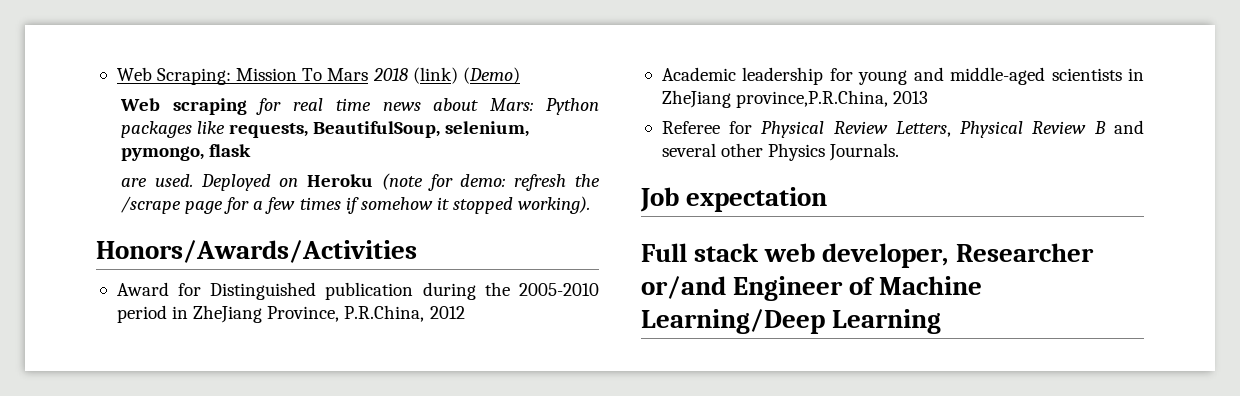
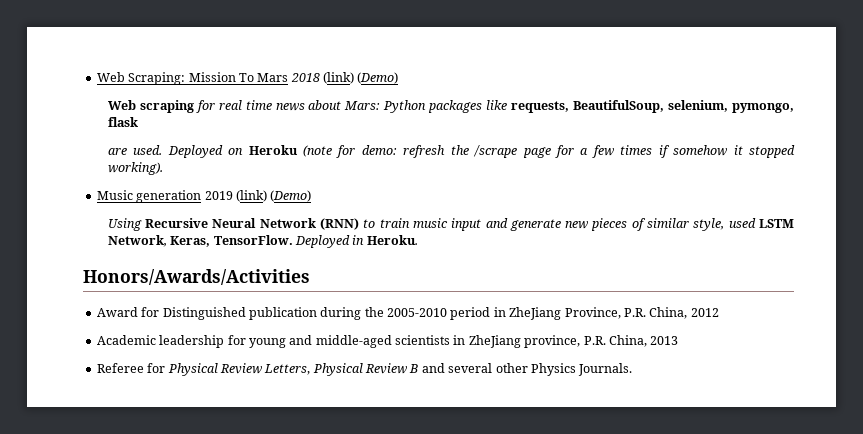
+ Music generation 2019 (link) (Demo)
+ Using Recursive Neural Network (RNN) to train music input and generate new pieces of similar style, used LSTM Network, Keras, TensorFlow. Deployed in Heroku.
- Award for Distinguished publication during the 2005-2010 period in ZheJiang Province, P.R.China, 2012
+ Award for Distinguished publication during the 2005-2010 period in ZheJiang Province, P.R. China, 2012
- Academic leadership for young and middle-aged scientists in ZheJiang province,P.R.China, 2013
+ Academic leadership for young and middle-aged scientists in ZheJiang province, P.R. China, 2013
- Job expectation
- Full stack web developer, Researcher or/and Engineer of Machine Learning/Deep Learning

